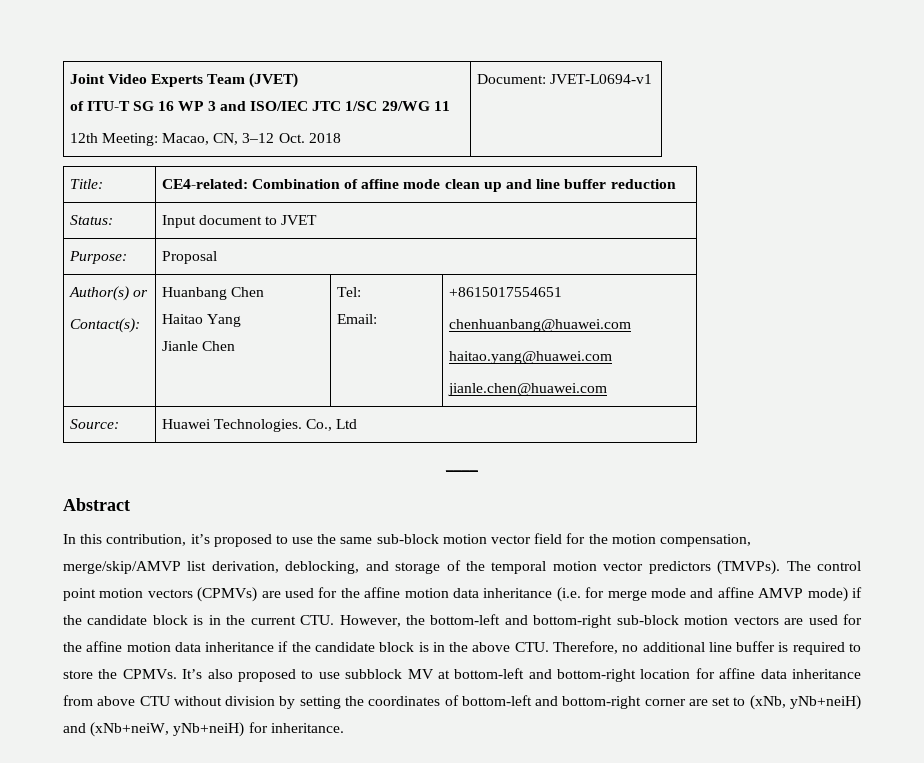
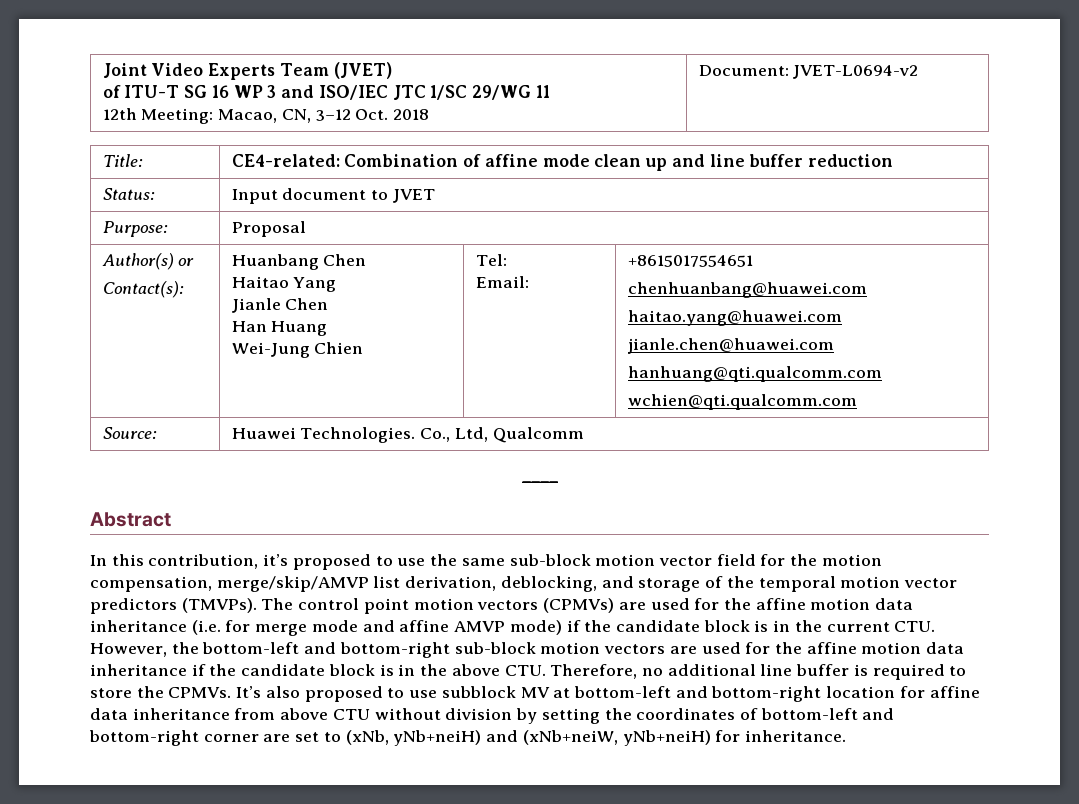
  Joint Video Experts Team (JVET)
  of ITU-T SG 16 WP 3 and ISO/IEC JTC 1/SC 29/WG 11
- 12th Meeting: Macao, CN, 3–12 Oct. 2018 | Document: JVET-L0694-v1
+ 12th Meeting: Macao, CN, 3–12 Oct. 2018 | Document: JVET-L0694-v2
  Author(s) or
  Contact(s): | Huanbang Chen
  Haitao Yang
- Jianle Chen | Tel:
+ Jianle Chen
+ Han Huang
+ Wei-Jung Chien | Tel:
  Email: | +8615017554651
  chenhuanbang@huawei.com
  haitao.yang@huawei.com
  jianle.chen@huawei.com
+ hanhuang@qti.qualcomm.com
+ wchien@qti.qualcomm.com
- Source: | Huawei Technologies. Co., Ltd
+ Source: | Huawei Technologies. Co., Ltd, Qualcomm

